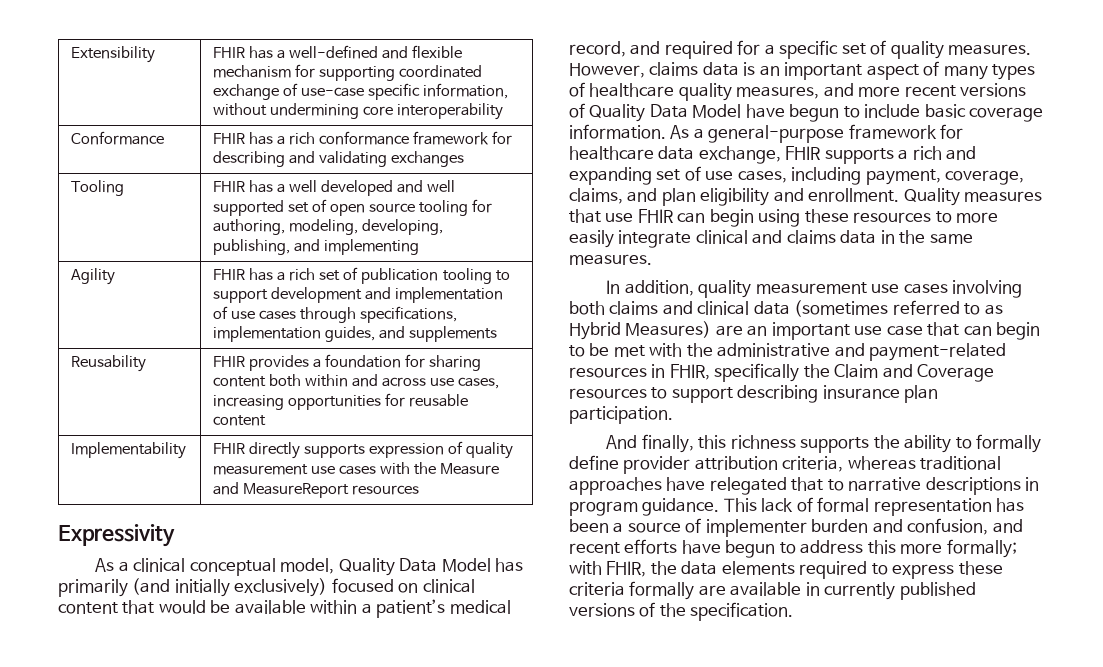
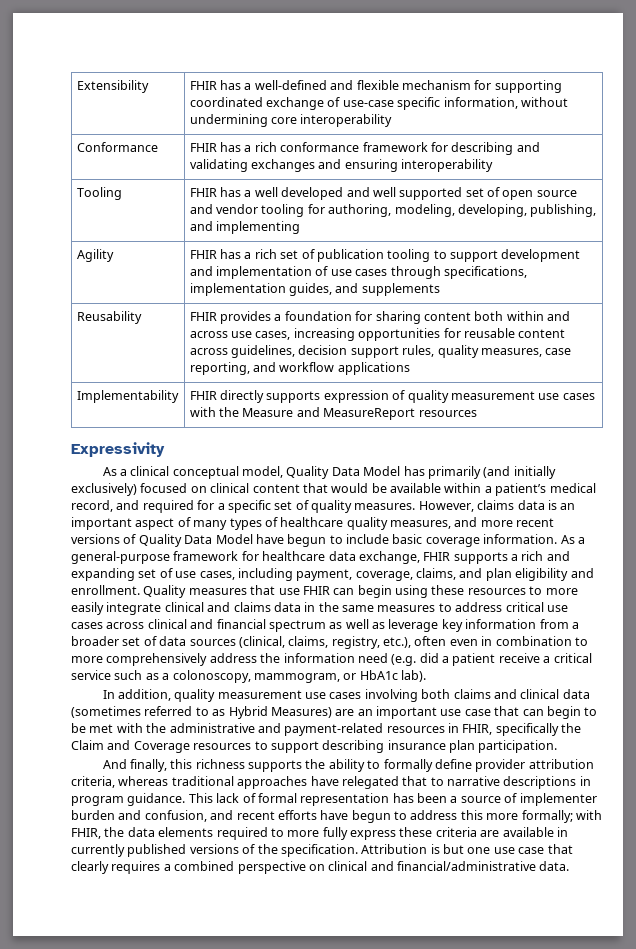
- Conformance | FHIR has a rich conformance framework for describing and validating exchanges
+ Conformance | FHIR has a rich conformance framework for describing and validating exchanges and ensuring interoperability
- Tooling | FHIR has a well developed and well supported set of open source tooling for authoring, modeling, developing, publishing, and implementing
+ Tooling | FHIR has a well developed and well supported set of open source and vendor tooling for authoring, modeling, developing, publishing, and implementing
- Reusability | FHIR provides a foundation for sharing content both within and across use cases, increasing opportunities for reusable content
+ Reusability | FHIR provides a foundation for sharing content both within and across use cases, increasing opportunities for reusable content across guidelines, decision support rules, quality measures, case reporting, and workflow applications
- Quality measures that use FHIR can begin using these resources to more easily integrate clinical and claims data in the same measures.
+ Quality measures that use FHIR can begin using these resources to more easily integrate clinical and claims data in the same measures to address critical use cases across clinical and financial spectrum as well as leverage key information from a broader set of data sources (clinical, claims, registry, etc.), often even in combination to more comprehensively address the information need (e.g. did a patient receive a critical service such as a colonoscopy, mammogram, or HbA1c lab).
- This lack of formal representation has been a source of implementer burden and confusion, and recent efforts have begun to address this more formally; with FHIR, the data elements required to express these criteria formally are available in currently published versions of the specification.
+ This lack of formal representation has been a source of implementer burden and confusion, and recent efforts have begun to address this more formally; with FHIR, the data elements required to more fully express these criteria are available in currently published versions of the specification.
+ Attribution is but one use case that clearly requires a combined perspective on clinical and financial/administrative data.

